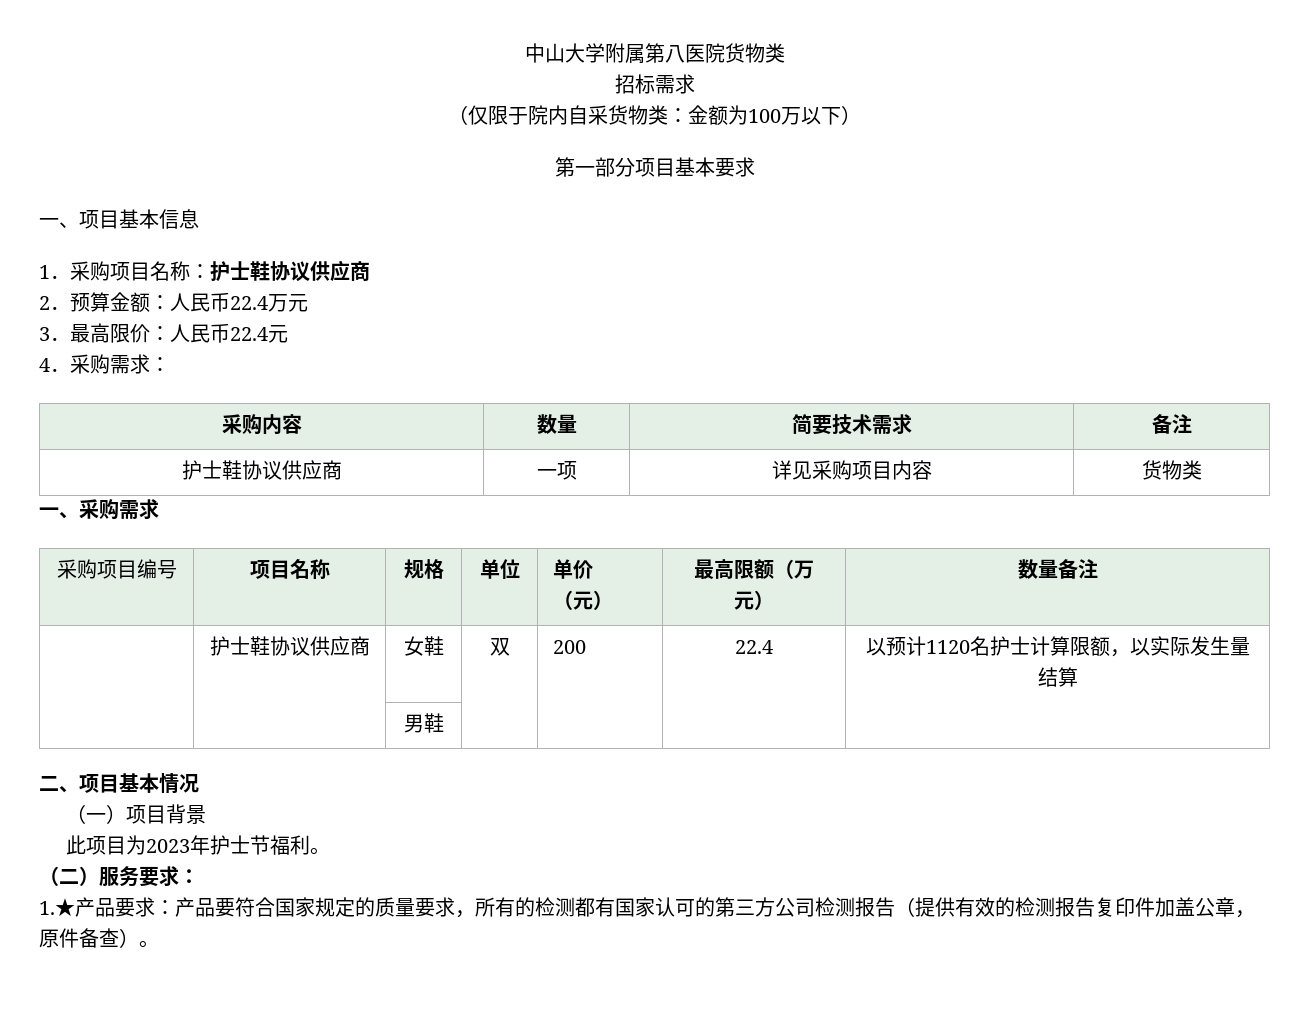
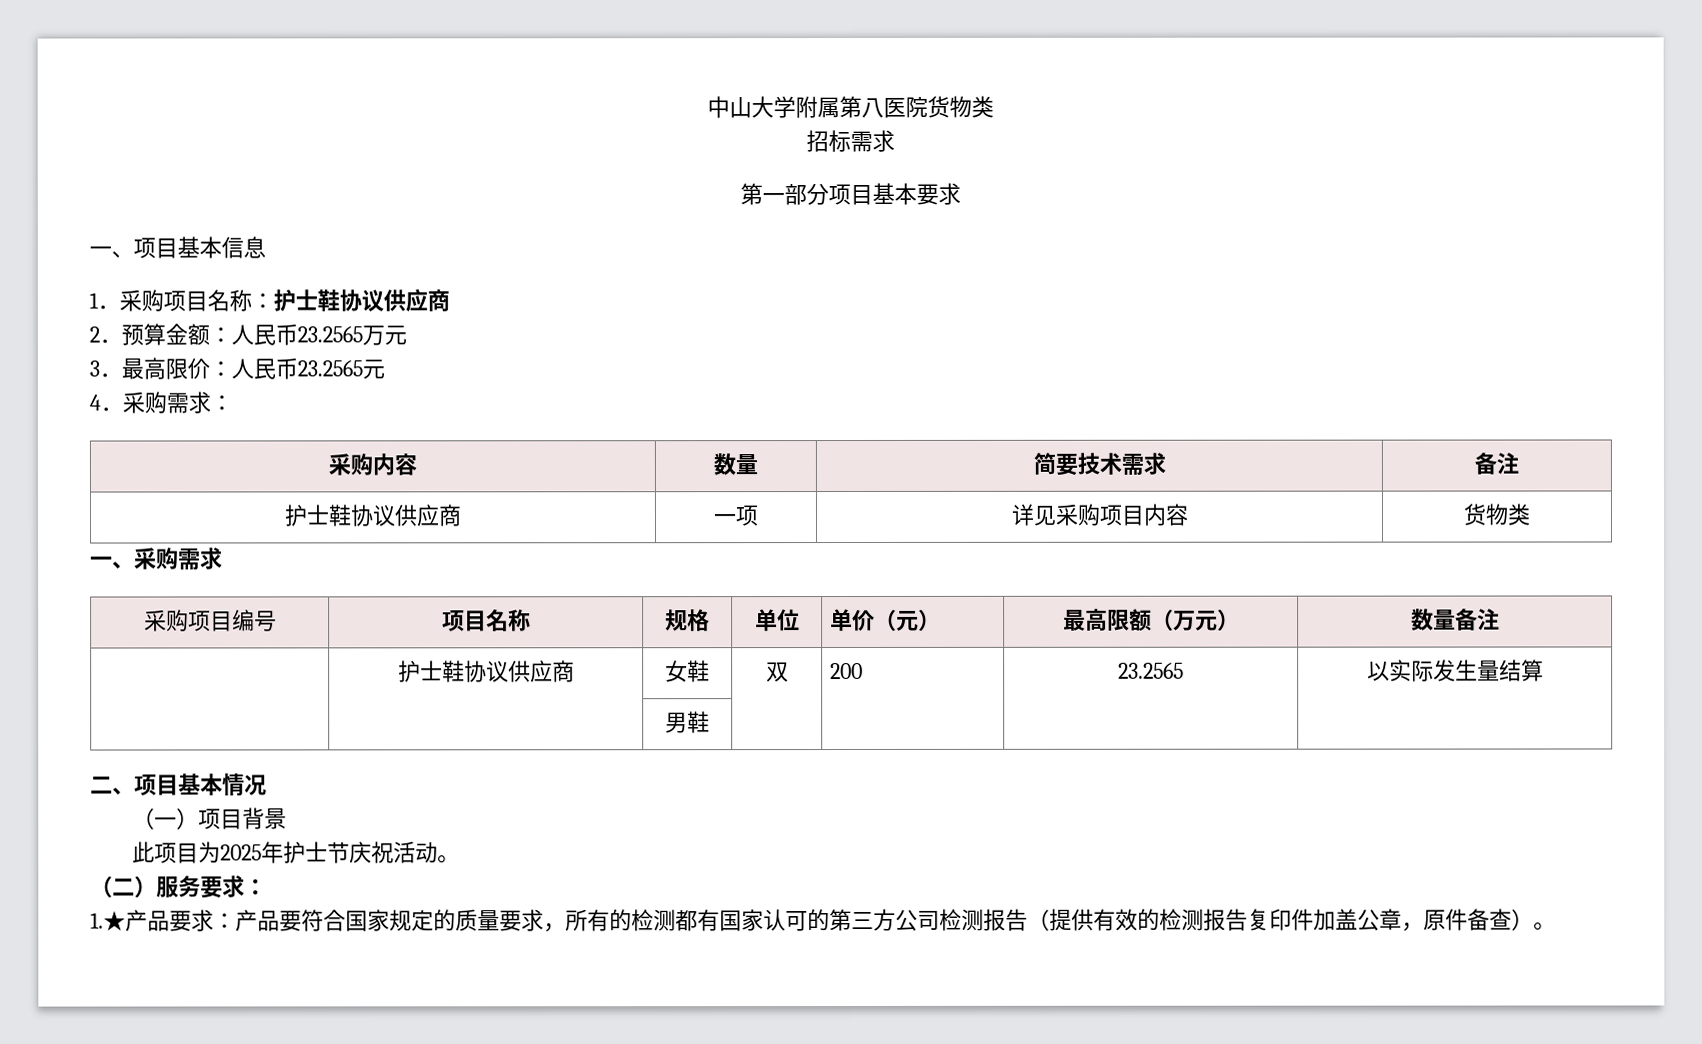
- （仅限于院内自采货物类：金额为100万以下）
- 2．预算金额：人民币22.4万元
+ 2．预算金额：人民币23.2565万元
- 3．最高限价：人民币22.4元
+ 3．最高限价：人民币23.2565元
- | 护士鞋协议供应商 | 女鞋 | 双 | 200 | 22.4 | 以预计1120名护士计算限额，以实际发生量结算
+ | 护士鞋协议供应商 | 女鞋 | 双 | 200 | 23.2565 | 以实际发生量结算
- 此项目为2023年护士节福利。
+ 此项目为2025年护士节庆祝活动。

